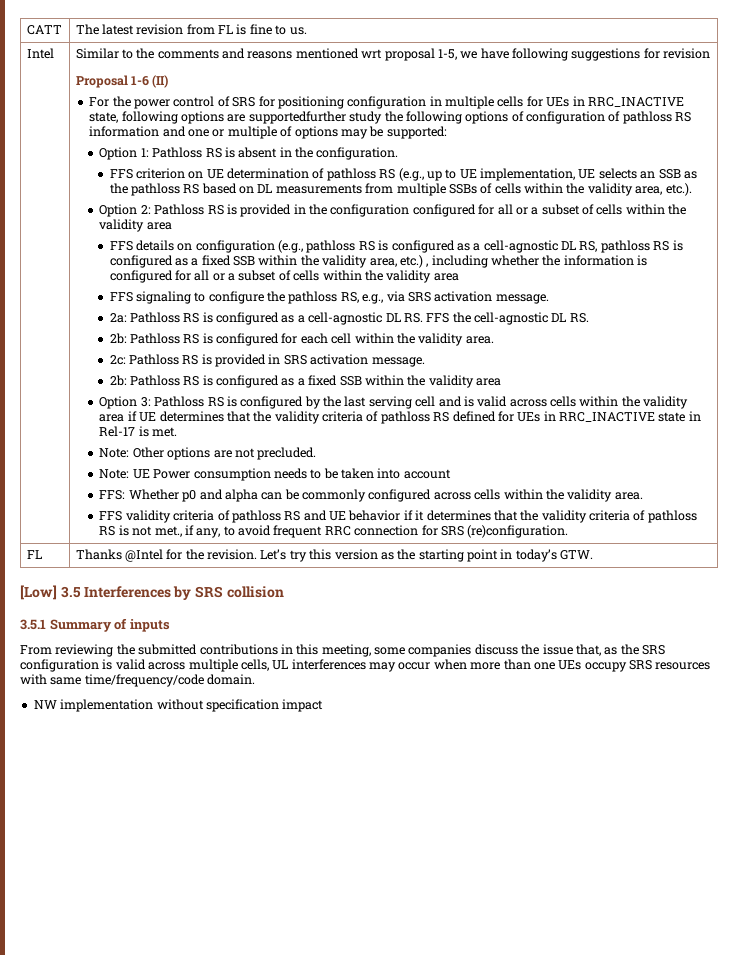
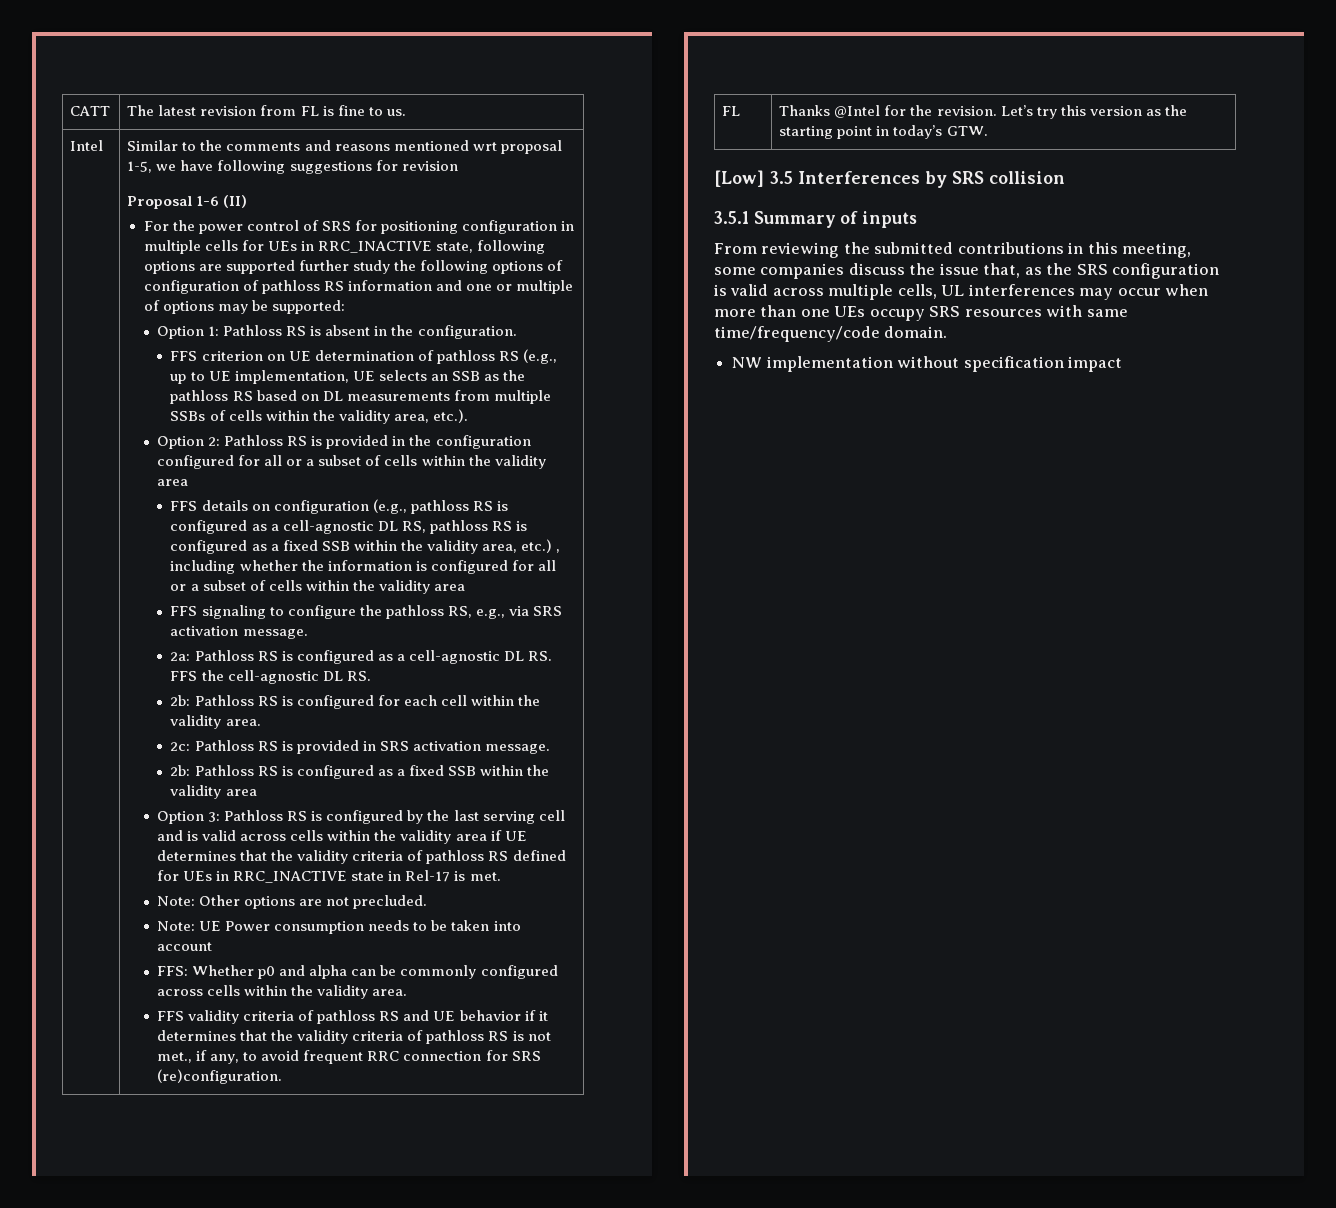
- For the power control of SRS for positioning configuration in multiple cells for UEs in RRC_INACTIVE state, following options are supportedfurther study the following options of configuration of pathloss RS information and one or multiple of options may be supported:
+ For the power control of SRS for positioning configuration in multiple cells for UEs in RRC_INACTIVE state, following options are supported further study the following options of configuration of pathloss RS information and one or multiple of options may be supported:

